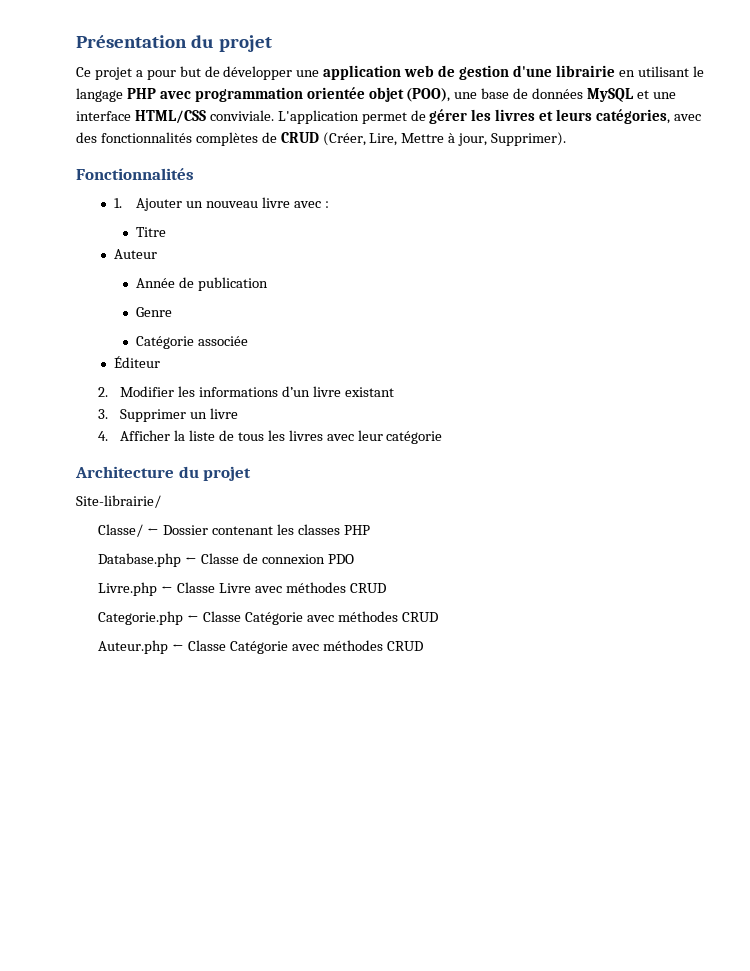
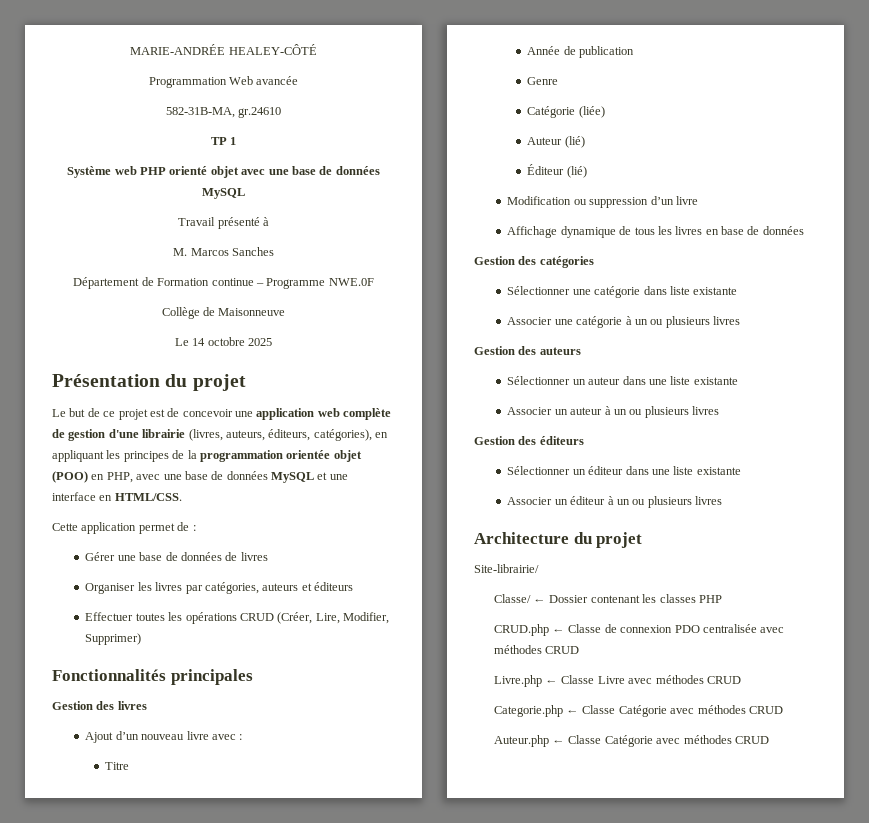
+ MARIE-ANDRÉE HEALEY-CÔTÉ
+ Programmation Web avancée
+ 582-31B-MA, gr.24610
+ TP 1
+ Système web PHP orienté objet avec une base de données MySQL
+ Travail présenté à
+ M. Marcos Sanches
+ Département de Formation continue – Programme NWE.0F
+ Collège de Maisonneuve
+ Le 14 octobre 2025
  Présentation du projet
- Ce projet a pour but de développer une application web de gestion d'une librairie en utilisant le langage PHP avec programmation orientée objet (POO), une base de données MySQL et une interface HTML/CSS conviviale. L'application permet de gérer les livres et leurs catégories, avec des fonctionnalités complètes de CRUD (Créer, Lire, Mettre à jour, Supprimer).
- Fonctionnalités
- 1. Ajouter un nouveau livre avec :
+ Le but de ce projet est de concevoir une application web complète de gestion d'une librairie (livres, auteurs, éditeurs, catégories), en appliquant les principes de la programmation orientée objet (POO) en PHP, avec une base de données MySQL et une interface en HTML/CSS.
+ Cette application permet de :
+ Gérer une base de données de livres
+ Organiser les livres par catégories, auteurs et éditeurs
+ Effectuer toutes les opérations CRUD (Créer, Lire, Modifier, Supprimer)
+ Fonctionnalités principales
+ Gestion des livres
+ Ajout d’un nouveau livre avec :
- Auteur
- Catégorie associée
- Éditeur
- 2. Modifier les informations d’un livre existant
- 3. Supprimer un livre
- 4. Afficher la liste de tous les livres avec leur catégorie
+ Catégorie (liée)
+ Auteur (lié)
+ Éditeur (lié)
+ Modification ou suppression d’un livre
+ Affichage dynamique de tous les livres en base de données
+ Gestion des catégories
+ Sélectionner une catégorie dans liste existante
+ Associer une catégorie à un ou plusieurs livres
+ Gestion des auteurs
+ Sélectionner un auteur dans une liste existante
+ Associer un auteur à un ou plusieurs livres
+ Gestion des éditeurs
+ Sélectionner un éditeur dans une liste existante
+ Associer un éditeur à un ou plusieurs livres
- Database.php ← Classe de connexion PDO
+ CRUD.php ← Classe de connexion PDO centralisée avec méthodes CRUD

